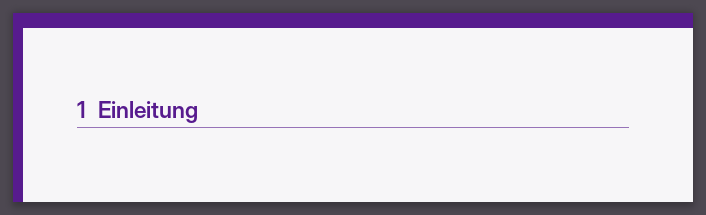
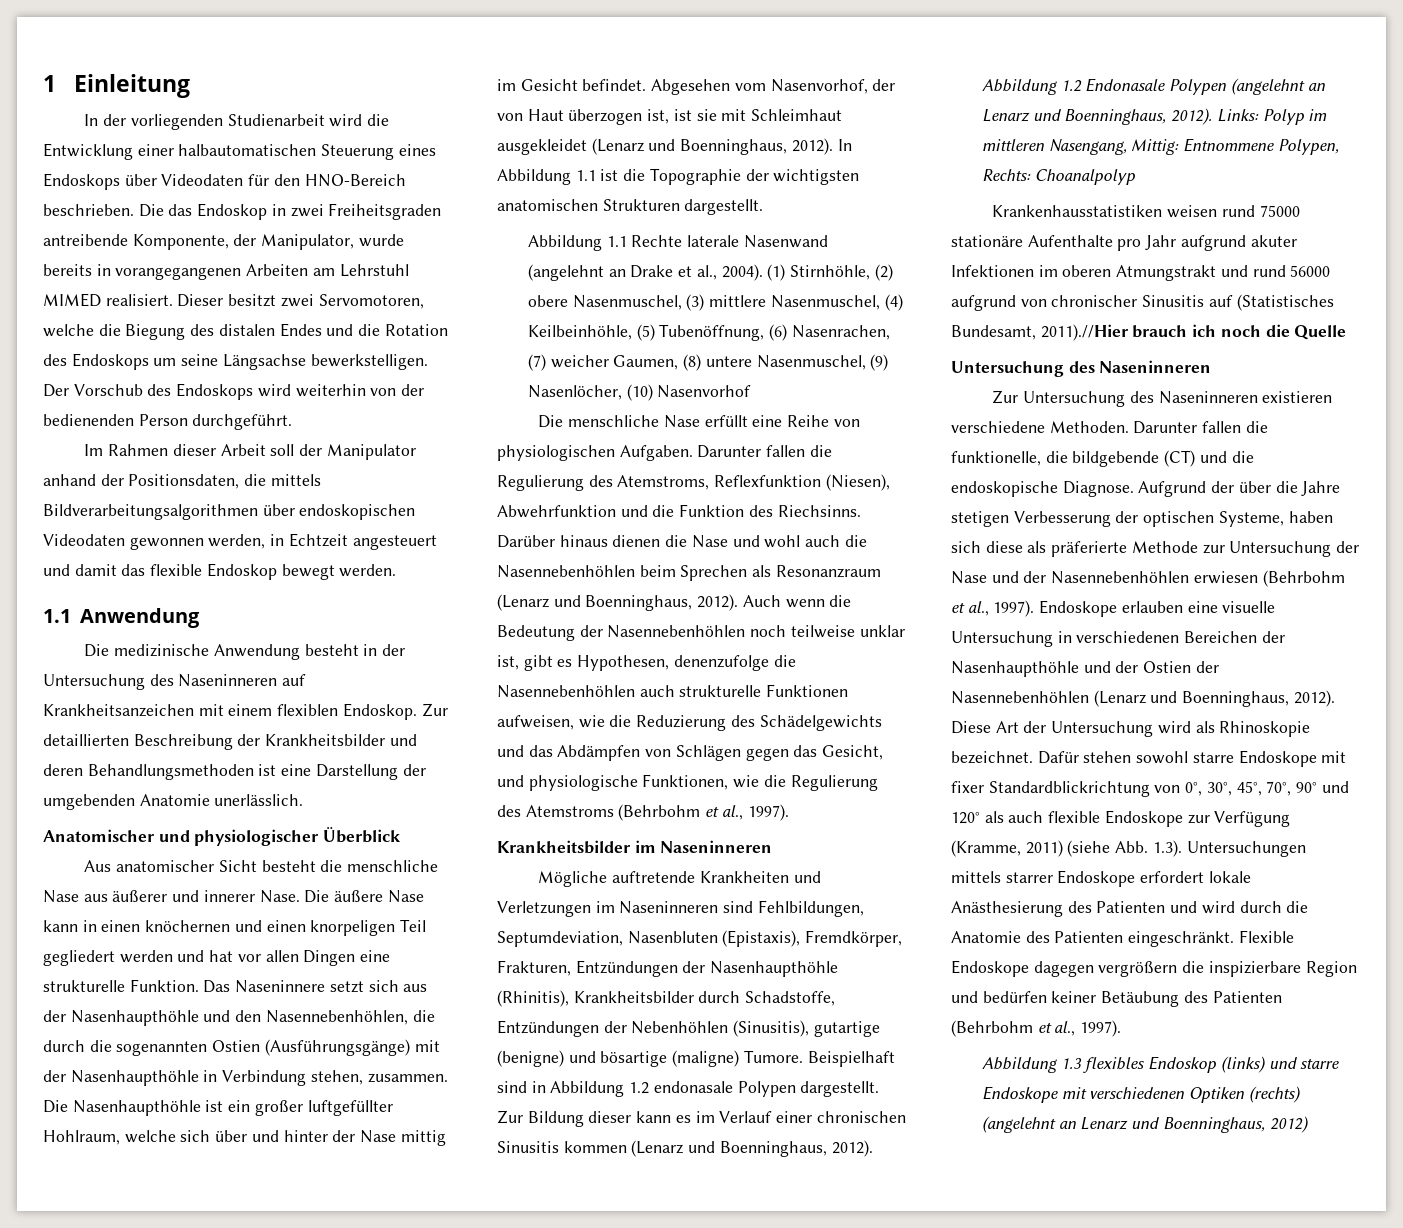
+ In der vorliegenden Studienarbeit wird die Entwicklung einer halbautomatischen Steuerung eines Endoskops über Videodaten für den HNO-Bereich beschrieben. Die das Endoskop in zwei Freiheitsgraden antreibende Komponente, der Manipulator, wurde bereits in vorangegangenen Arbeiten am Lehrstuhl MIMED realisiert. Dieser besitzt zwei Servomotoren, welche die Biegung des distalen Endes und die Rotation des Endoskops um seine Längsachse bewerkstelligen. Der Vorschub des Endoskops wird weiterhin von der bedienenden Person durchgeführt.
+ Im Rahmen dieser Arbeit soll der Manipulator anhand der Positionsdaten, die mittels Bildverarbeitungsalgorithmen über endoskopischen Videodaten gewonnen werden, in Echtzeit angesteuert und damit das flexible Endoskop bewegt werden.
+ 1.1 Anwendung
+ Die medizinische Anwendung besteht in der Untersuchung des Naseninneren auf Krankheitsanzeichen mit einem flexiblen Endoskop. Zur detaillierten Beschreibung der Krankheitsbilder und deren Behandlungsmethoden ist eine Darstellung der umgebenden Anatomie unerlässlich.
+ Anatomischer und physiologischer Überblick
+ Aus anatomischer Sicht besteht die menschliche Nase aus äußerer und innerer Nase. Die äußere Nase kann in einen knöchernen und einen knorpeligen Teil gegliedert werden und hat vor allen Dingen eine strukturelle Funktion. Das Naseninnere setzt sich aus der Nasenhaupthöhle und den Nasennebenhöhlen, die durch die sogenannten Ostien (Ausführungsgänge) mit der Nasenhaupthöhle in Verbindung stehen, zusammen. Die Nasenhaupthöhle ist ein großer luftgefüllter Hohlraum, welche sich über und hinter der Nase mittig im Gesicht befindet. Abgesehen vom Nasenvorhof, der von Haut überzogen ist, ist sie mit Schleimhaut ausgekleidet (Lenarz und Boenninghaus, 2012). In Abbildung 1.1 ist die Topographie der wichtigsten anatomischen Strukturen dargestellt.
+ Abbildung 1.1 Rechte laterale Nasenwand (angelehnt an Drake et al., 2004). (1) Stirnhöhle, (2) obere Nasenmuschel, (3) mittlere Nasenmuschel, (4) Keilbeinhöhle, (5) Tubenöffnung, (6) Nasenrachen, (7) weicher Gaumen, (8) untere Nasenmuschel, (9) Nasenlöcher, (10) Nasenvorhof
+ Die menschliche Nase erfüllt eine Reihe von physiologischen Aufgaben. Darunter fallen die Regulierung des Atemstroms, Reflexfunktion (Niesen), Abwehrfunktion und die Funktion des Riechsinns. Darüber hinaus dienen die Nase und wohl auch die Nasennebenhöhlen beim Sprechen als Resonanzraum (Lenarz und Boenninghaus, 2012). Auch wenn die Bedeutung der Nasennebenhöhlen noch teilweise unklar ist, gibt es Hypothesen, denenzufolge die Nasennebenhöhlen auch strukturelle Funktionen aufweisen, wie die Reduzierung des Schädelgewichts und das Abdämpfen von Schlägen gegen das Gesicht, und physiologische Funktionen, wie die Regulierung des Atemstroms (Behrbohm et al., 1997).
+ Krankheitsbilder im Naseninneren
+ Mögliche auftretende Krankheiten und Verletzungen im Naseninneren sind Fehlbildungen, Septumdeviation, Nasenbluten (Epistaxis), Fremdkörper, Frakturen, Entzündungen der Nasenhaupthöhle (Rhinitis), Krankheitsbilder durch Schadstoffe, Entzündungen der Nebenhöhlen (Sinusitis), gutartige (benigne) und bösartige (maligne) Tumore. Beispielhaft sind in Abbildung 1.2 endonasale Polypen dargestellt. Zur Bildung dieser kann es im Verlauf einer chronischen Sinusitis kommen (Lenarz und Boenninghaus, 2012).
+ Abbildung 1.2 Endonasale Polypen (angelehnt an Lenarz und Boenninghaus, 2012). Links: Polyp im mittleren Nasengang, Mittig: Entnommene Polypen, Rechts: Choanalpolyp
+ Krankenhausstatistiken weisen rund 75000 stationäre Aufenthalte pro Jahr aufgrund akuter Infektionen im oberen Atmungstrakt und rund 56000 aufgrund von chronischer Sinusitis auf (Statistisches Bundesamt, 2011).//Hier brauch ich noch die Quelle
+ Untersuchung des Naseninneren
+ Zur Untersuchung des Naseninneren existieren verschiedene Methoden. Darunter fallen die funktionelle, die bildgebende (CT) und die endoskopische Diagnose. Aufgrund der über die Jahre stetigen Verbesserung der optischen Systeme, haben sich diese als präferierte Methode zur Untersuchung der Nase und der Nasennebenhöhlen erwiesen (Behrbohm et al., 1997). Endoskope erlauben eine visuelle Untersuchung in verschiedenen Bereichen der Nasenhaupthöhle und der Ostien der Nasennebenhöhlen (Lenarz und Boenninghaus, 2012). Diese Art der Untersuchung wird als Rhinoskopie bezeichnet. Dafür stehen sowohl starre Endoskope mit fixer Standardblickrichtung von 0°, 30°, 45°, 70°, 90° und 120° als auch flexible Endoskope zur Verfügung (Kramme, 2011) (siehe Abb. 1.3). Untersuchungen mittels starrer Endoskope erfordert lokale Anästhesierung des Patienten und wird durch die Anatomie des Patienten eingeschränkt. Flexible Endoskope dagegen vergrößern die inspizierbare Region und bedürfen keiner Betäubung des Patienten (Behrbohm et al., 1997).
+ Abbildung 1.3 flexibles Endoskop (links) und starre Endoskope mit verschiedenen Optiken (rechts) (angelehnt an Lenarz und Boenninghaus, 2012)

